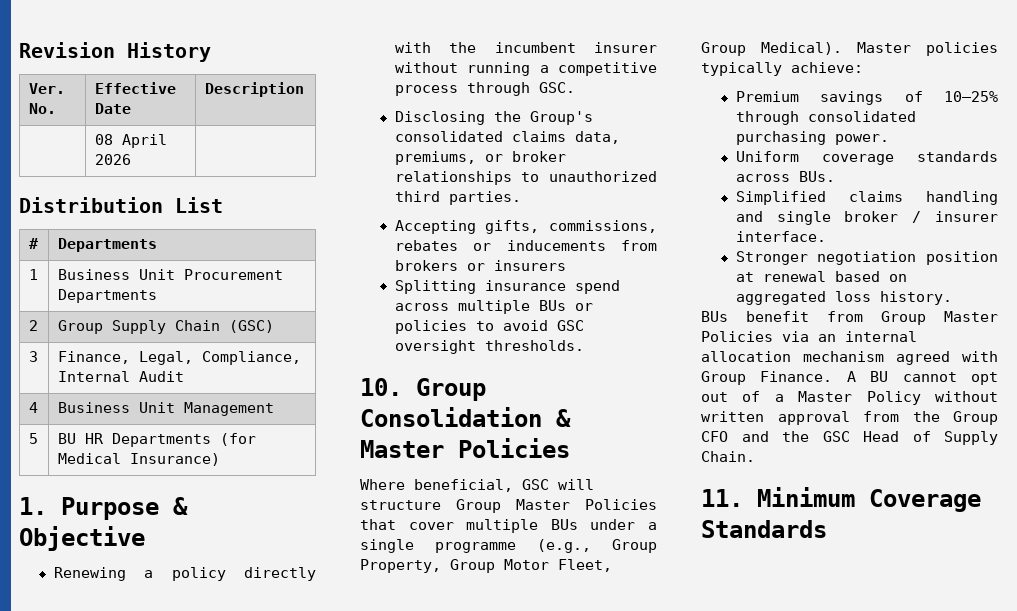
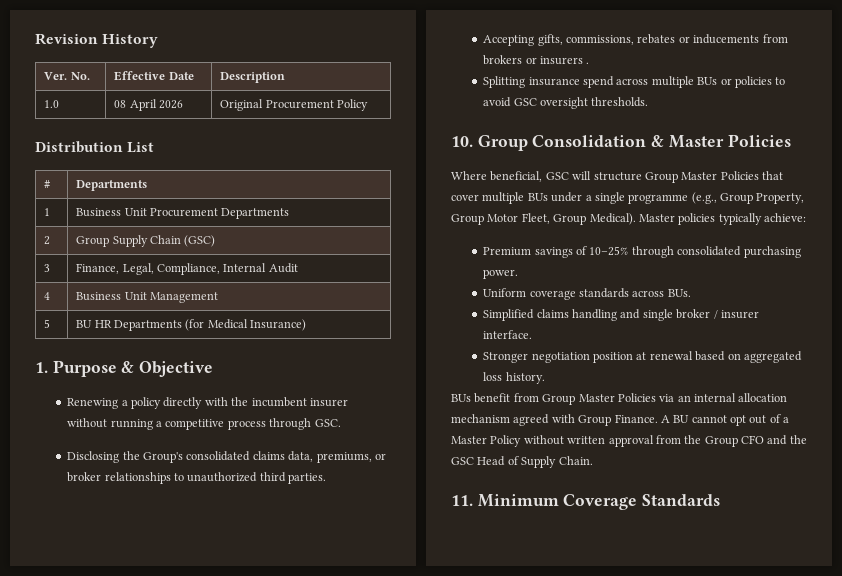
- | 08 April 2026 |
+ 1.0 | 08 April 2026 | Original Procurement Policy
- Accepting gifts, commissions, rebates or inducements from brokers or insurers
+ Accepting gifts, commissions, rebates or inducements from brokers or insurers .

